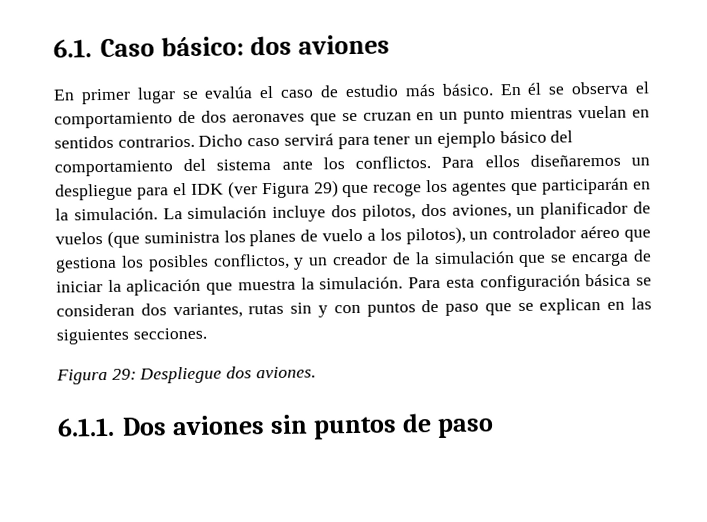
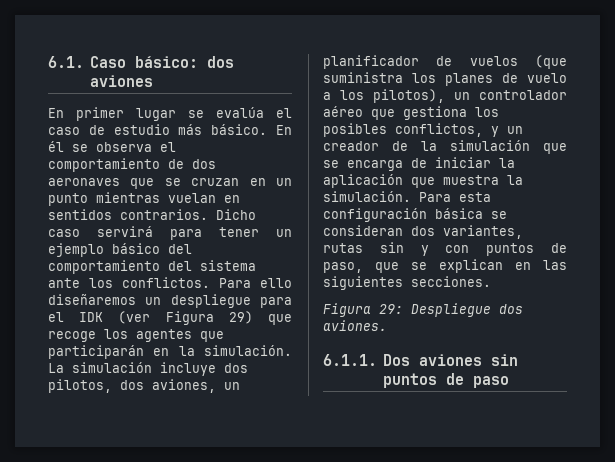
- Para ellos diseñaremos un despliegue para el IDK (ver Figura 29) que recoge los agentes que participarán en la simulación.
+ Para ello diseñaremos un despliegue para el IDK (ver Figura 29) que recoge los agentes que participarán en la simulación.
- Para esta configuración básica se consideran dos variantes, rutas sin y con puntos de paso que se explican en las siguientes secciones.
+ Para esta configuración básica se consideran dos variantes, rutas sin y con puntos de paso, que se explican en las siguientes secciones.

